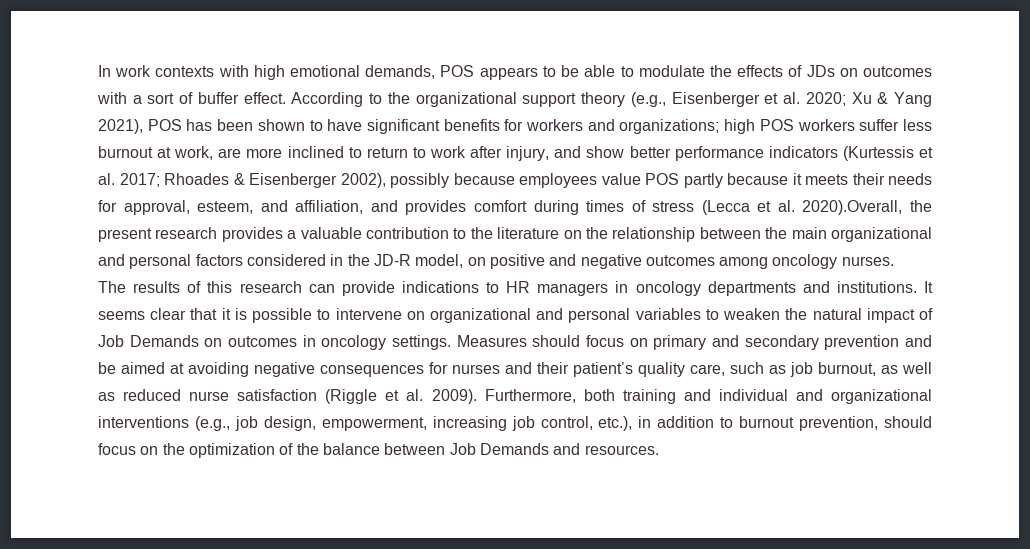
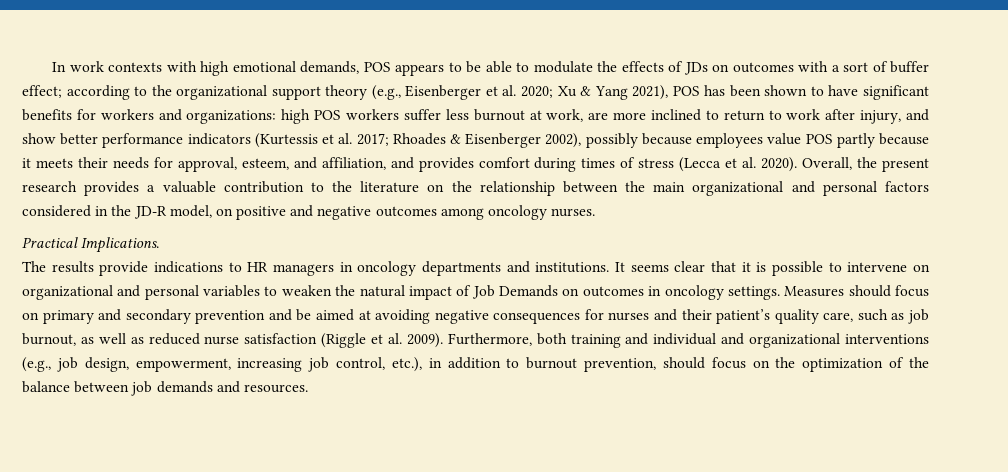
- In work contexts with high emotional demands, POS appears to be able to modulate the effects of JDs on outcomes with a sort of buffer effect. According to the organizational support theory (e.g., Eisenberger et al. 2020;
+ In work contexts with high emotional demands, POS appears to be able to modulate the effects of JDs on outcomes with a sort of buffer effect; according to the organizational support theory (e.g., Eisenberger et al. 2020;
- Xu & Yang 2021), POS has been shown to have significant benefits for workers and organizations;
+ Xu & Yang 2021), POS has been shown to have significant benefits for workers and organizations:
- Rhoades & Eisenberger 2002), possibly because employees value POS partly because it meets their needs for approval, esteem, and affiliation, and provides comfort during times of stress (Lecca et al. 2020).Overall, the present research provides a valuable contribution to the literature on the relationship between the main organizational and personal factors considered in the JD-R model, on positive and negative outcomes among oncology nurses.
+ Rhoades & Eisenberger 2002), possibly because employees value POS partly because it meets their needs for approval, esteem, and affiliation, and provides comfort during times of stress (Lecca et al. 2020). Overall, the present research provides a valuable contribution to the literature on the relationship between the main organizational and personal factors considered in the JD-R model, on positive and negative outcomes among oncology nurses.
+ Practical Implications.
- The results of this research can provide indications to HR managers in oncology departments and institutions.
+ The results provide indications to HR managers in oncology departments and institutions.
- Furthermore, both training and individual and organizational interventions (e.g., job design, empowerment, increasing job control, etc.), in addition to burnout prevention, should focus on the optimization of the balance between Job Demands and resources.
+ Furthermore, both training and individual and organizational interventions (e.g., job design, empowerment, increasing job control, etc.), in addition to burnout prevention, should focus on the optimization of the balance between job demands and resources.

